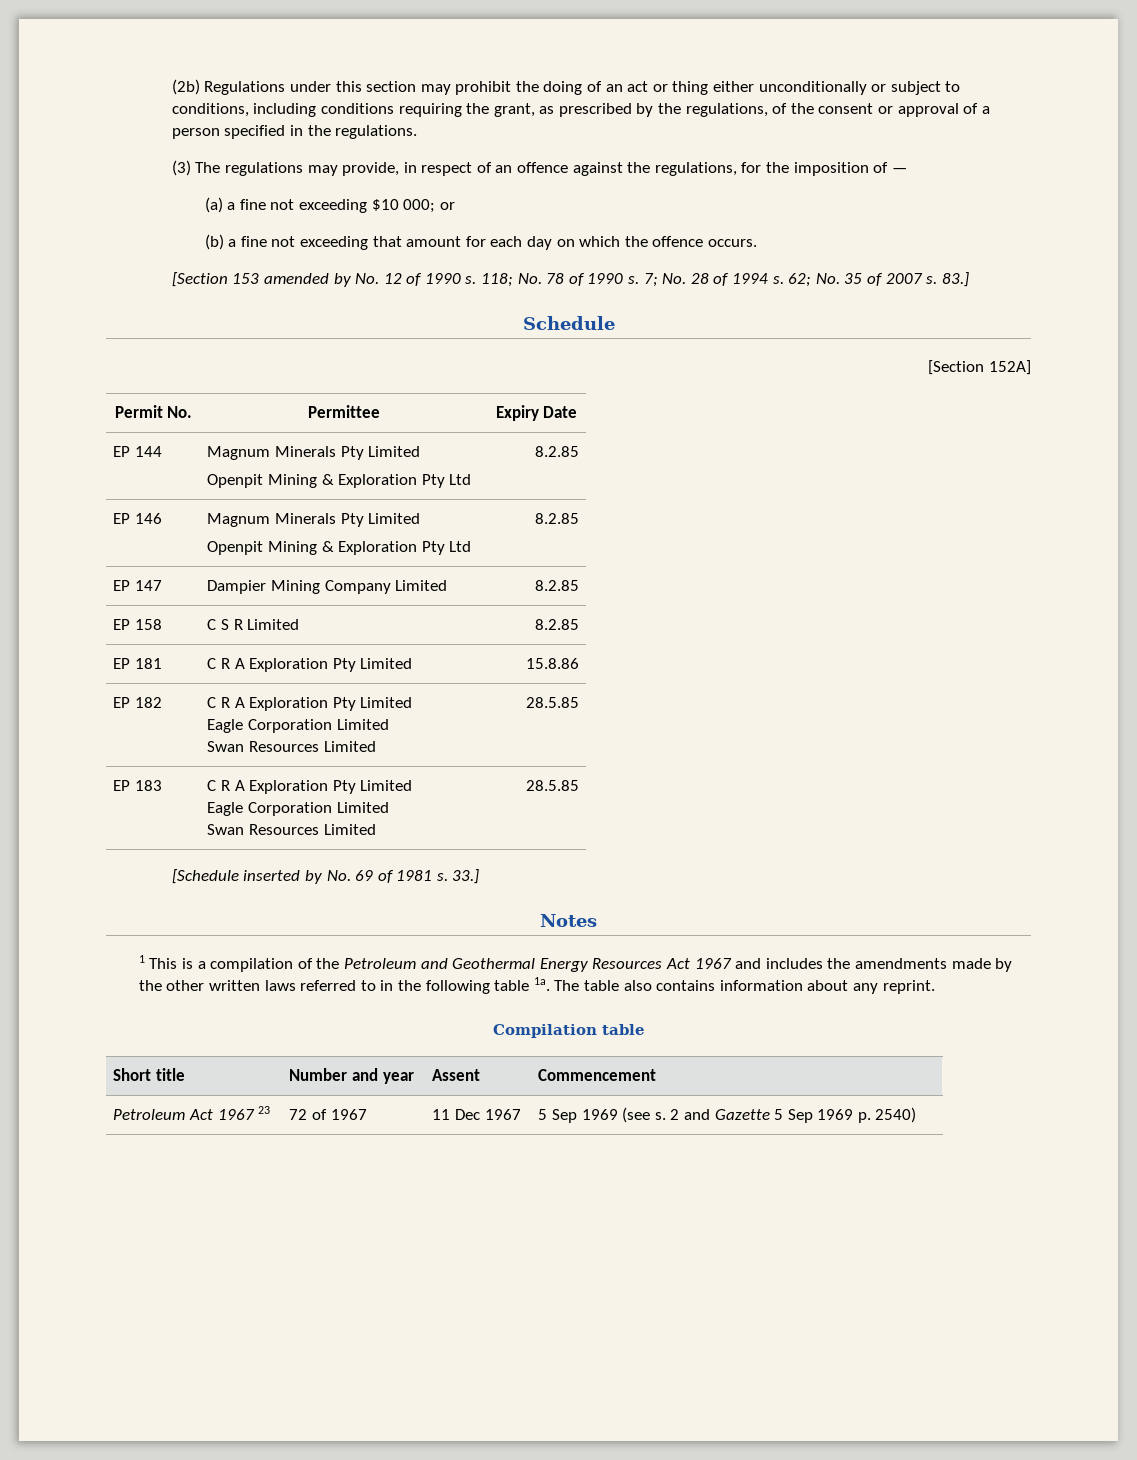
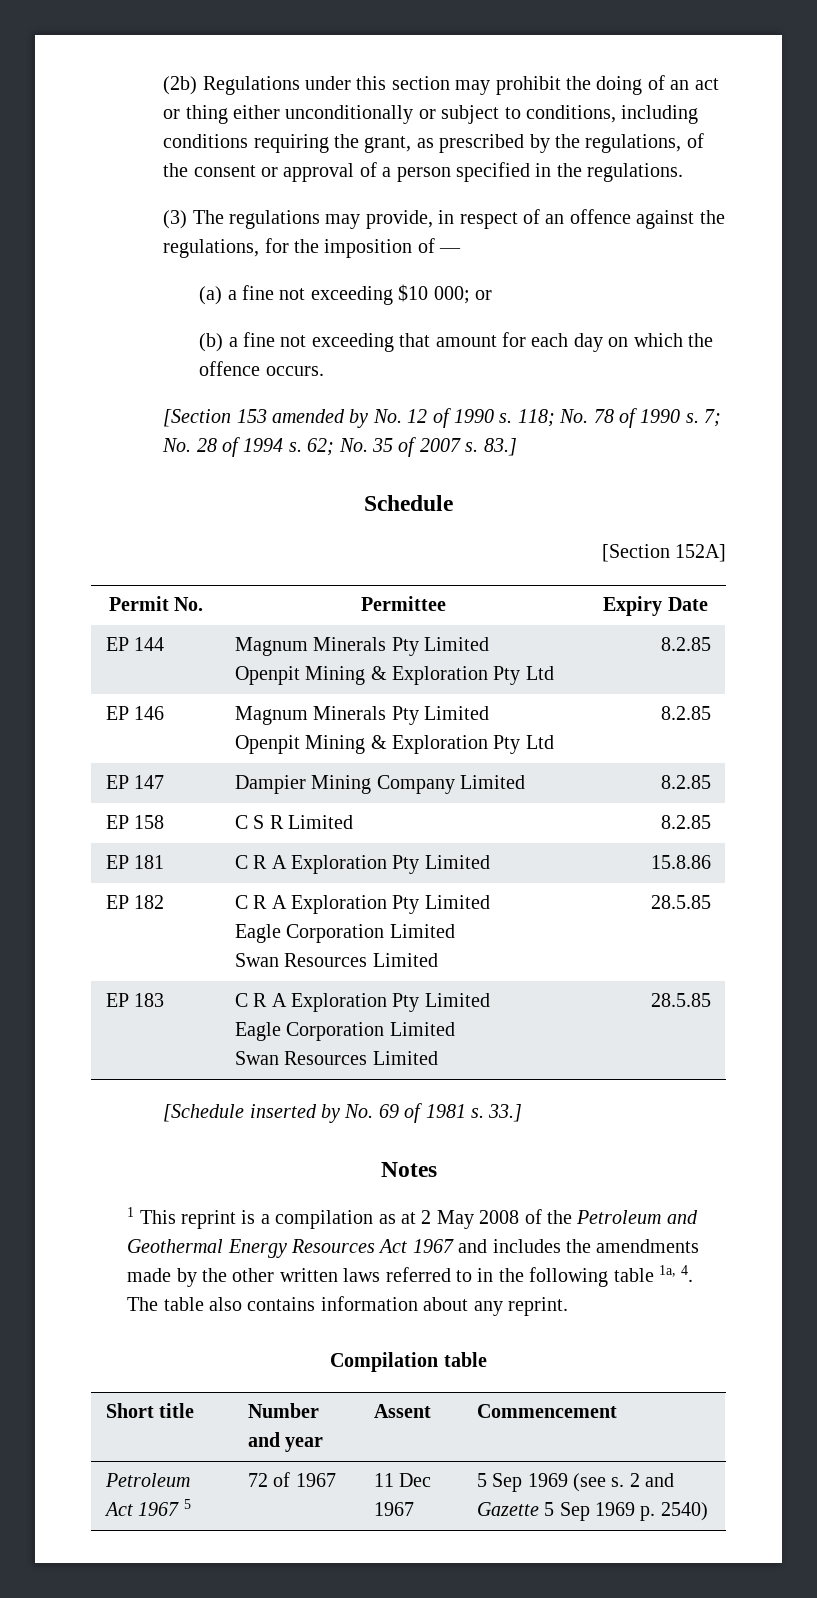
- 1 This is a compilation of the Petroleum and Geothermal Energy Resources Act 1967 and includes the amendments made by the other written laws referred to in the following table 1a. The table also contains information about any reprint.
+ 1 This reprint is a compilation as at 2 May 2008 of the Petroleum and Geothermal Energy Resources Act 1967 and includes the amendments made by the other written laws referred to in the following table 1a, 4. The table also contains information about any reprint.
- Petroleum Act 1967 23 | 72 of 1967 | 11 Dec 1967 | 5 Sep 1969 (see s. 2 and Gazette 5 Sep 1969 p. 2540)
+ Petroleum Act 1967 5 | 72 of 1967 | 11 Dec 1967 | 5 Sep 1969 (see s. 2 and Gazette 5 Sep 1969 p. 2540)

